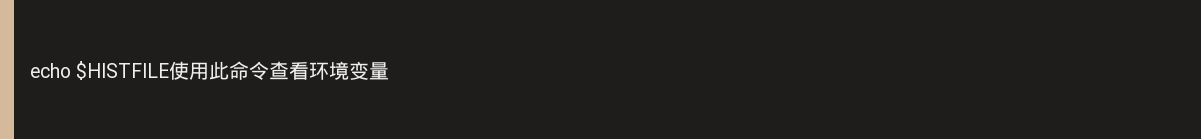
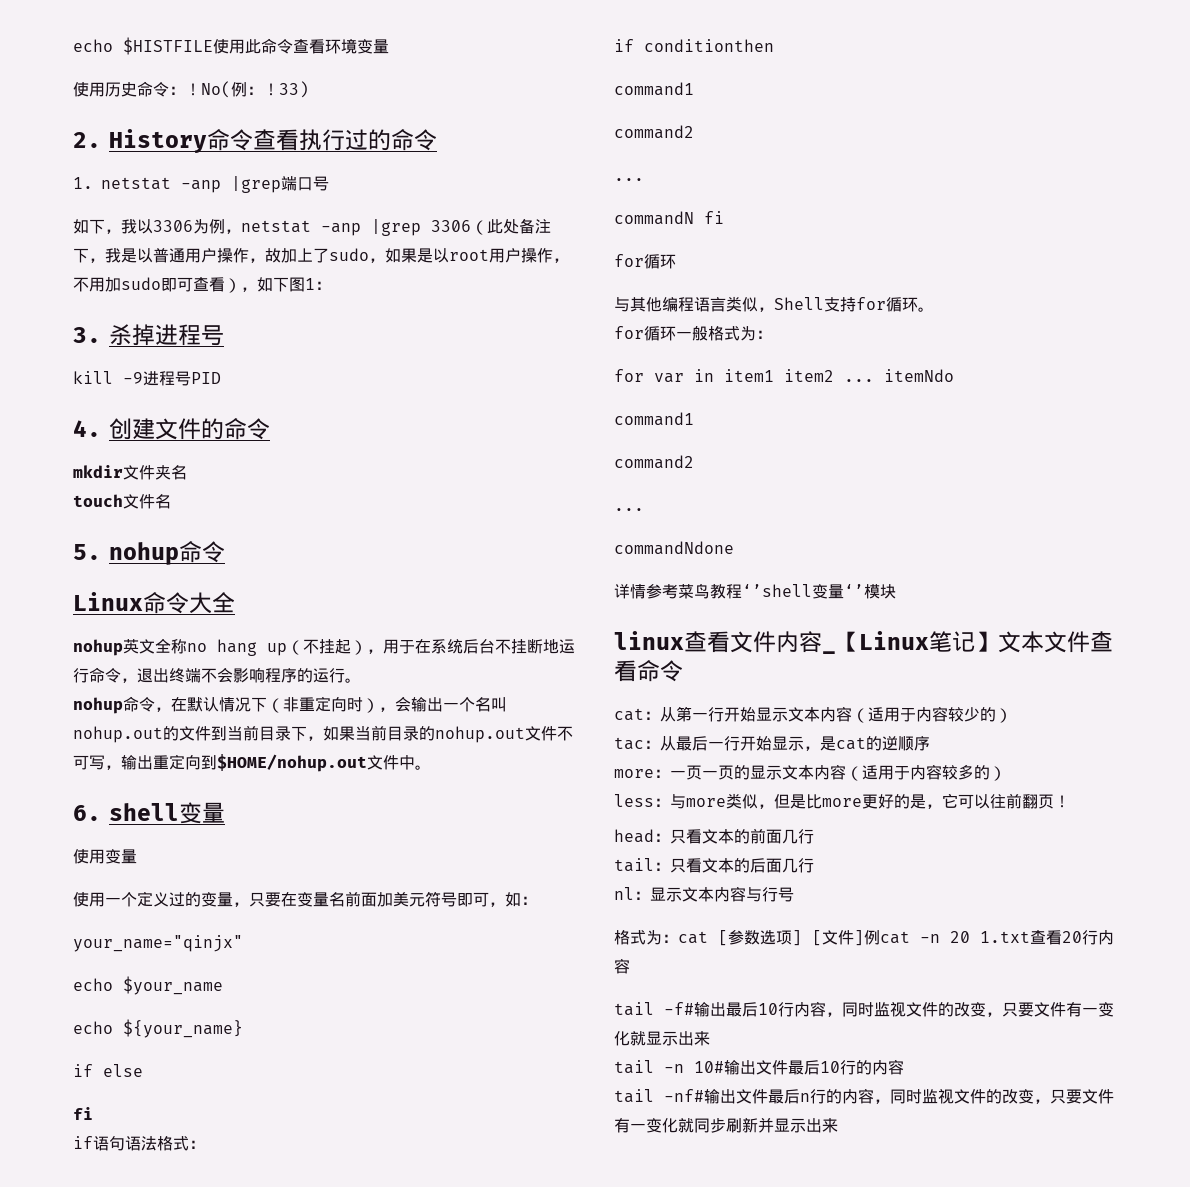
+ 使用历史命令：！No(例：！33)
+ 2. History命令查看执行过的命令
+ 1. netstat -anp |grep端口号
+ 如下，我以3306为例，netstat -anp |grep 3306（此处备注下，我是以普通用户操作，故加上了sudo，如果是以root用户操作，不用加sudo即可查看），如下图1：
+ 3.杀掉进程号
+ kill -9进程号PID
+ 4.创建文件的命令
+ mkdir文件夹名
+ touch文件名
+ 5. nohup命令
+ Linux命令大全
+ nohup英文全称no hang up（不挂起），用于在系统后台不挂断地运行命令，退出终端不会影响程序的运行。
+ nohup命令，在默认情况下（非重定向时），会输出一个名叫nohup.out的文件到当前目录下，如果当前目录的nohup.out文件不可写，输出重定向到$HOME/nohup.out文件中。
+ 6. shell变量
+ 使用变量
+ 使用一个定义过的变量，只要在变量名前面加美元符号即可，如：
+ your_name="qinjx"
+ echo $your_name
+ echo ${your_name}
+ if else
+ fi
+ if语句语法格式：
+ if conditionthen
+ command1
+ command2
+ ...
+ commandN fi
+ for循环
+ 与其他编程语言类似，Shell支持for循环。
+ for循环一般格式为：
+ for var in item1 item2 ... itemNdo
+ command1
+ command2
+ ...
+ commandNdone
+ 详情参考菜鸟教程‘’shell变量‘’模块
+ linux查看文件内容_【Linux笔记】文本文件查看命令
+ cat：从第一行开始显示文本内容（适用于内容较少的）
+ tac：从最后一行开始显示，是cat的逆顺序
+ more：一页一页的显示文本内容（适用于内容较多的）
+ less：与more类似，但是比more更好的是，它可以往前翻页！
+ head：只看文本的前面几行
+ tail：只看文本的后面几行
+ nl：显示文本内容与行号
+ 格式为：cat [参数选项] [文件]例cat -n 20 1.txt查看20行内容
+ tail -f#输出最后10行内容，同时监视文件的改变，只要文件有一变化就显示出来
+ tail -n 10#输出文件最后10行的内容
+ tail -nf#输出文件最后n行的内容，同时监视文件的改变，只要文件有一变化就同步刷新并显示出来

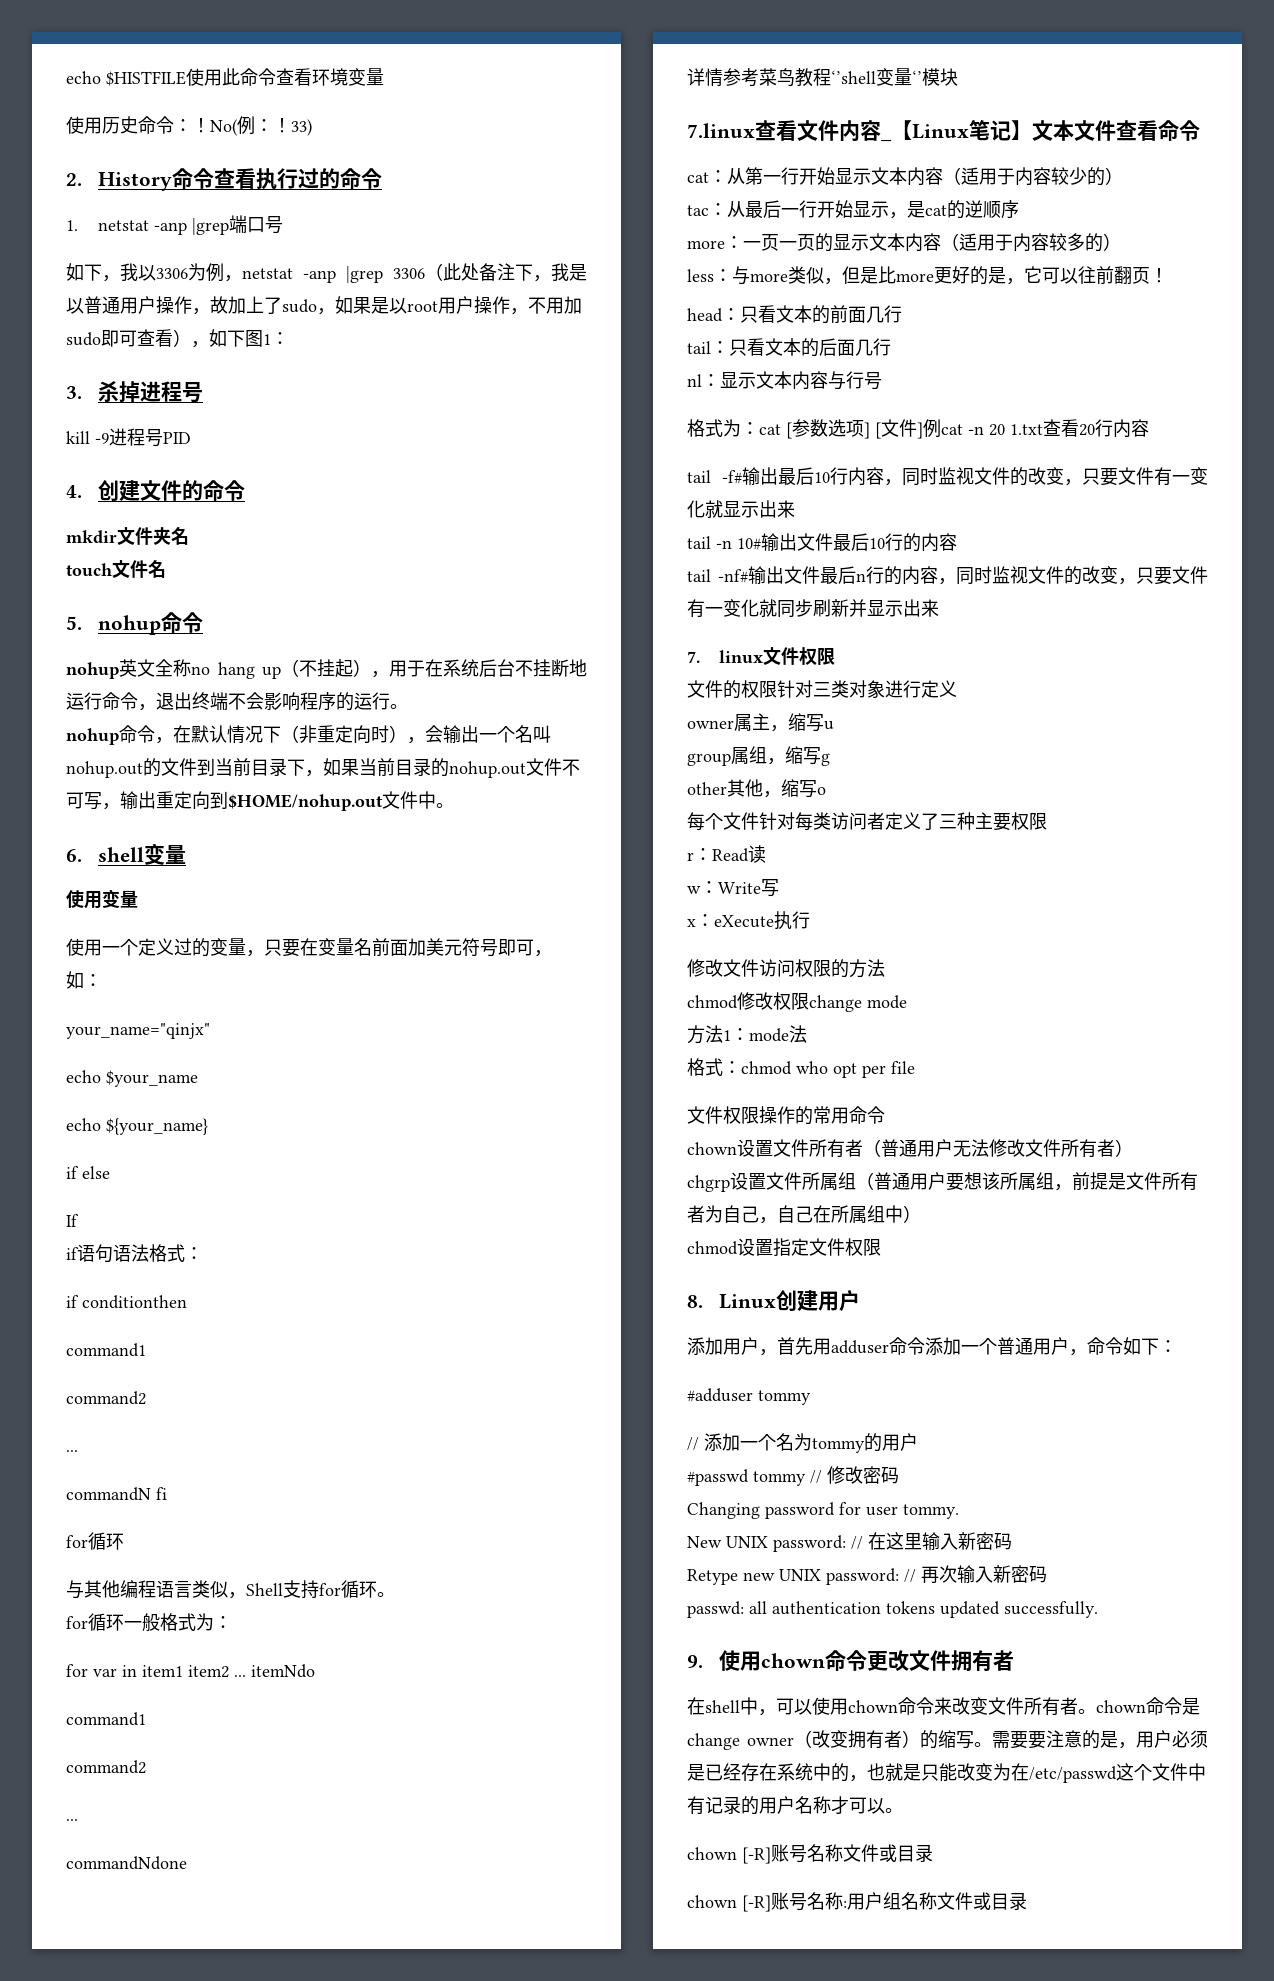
- Linux命令大全
  if else
- fi
+ If
- linux查看文件内容_【Linux笔记】文本文件查看命令
+ 7.linux查看文件内容_【Linux笔记】文本文件查看命令
+ 7. linux文件权限
+ 文件的权限针对三类对象进行定义
+ owner属主，缩写u
+ group属组，缩写g
+ other其他，缩写o
+ 每个文件针对每类访问者定义了三种主要权限
+ r：Read读
+ w：Write写
+ x：eXecute执行
+ 修改文件访问权限的方法
+ chmod修改权限change mode
+ 方法1：mode法
+ 格式：chmod who opt per file
+ 文件权限操作的常用命令
+ chown设置文件所有者（普通用户无法修改文件所有者）
+ chgrp设置文件所属组（普通用户要想该所属组，前提是文件所有者为自己，自己在所属组中）
+ chmod设置指定文件权限
+ 8. Linux创建用户
+ 添加用户，首先用adduser命令添加一个普通用户，命令如下：
+ #adduser tommy
+ // 添加一个名为tommy的用户
+ #passwd tommy // 修改密码
+ Changing password for user tommy.
+ New UNIX password: // 在这里输入新密码
+ Retype new UNIX password: // 再次输入新密码
+ passwd: all authentication tokens updated successfully.
+ 9.使用chown命令更改文件拥有者
+ 在shell中，可以使用chown命令来改变文件所有者。chown命令是change owner（改变拥有者）的缩写。需要要注意的是，用户必须是已经存在系统中的，也就是只能改变为在/etc/passwd这个文件中有记录的用户名称才可以。
+ chown [-R]账号名称文件或目录
+ chown [-R]账号名称:用户组名称文件或目录

